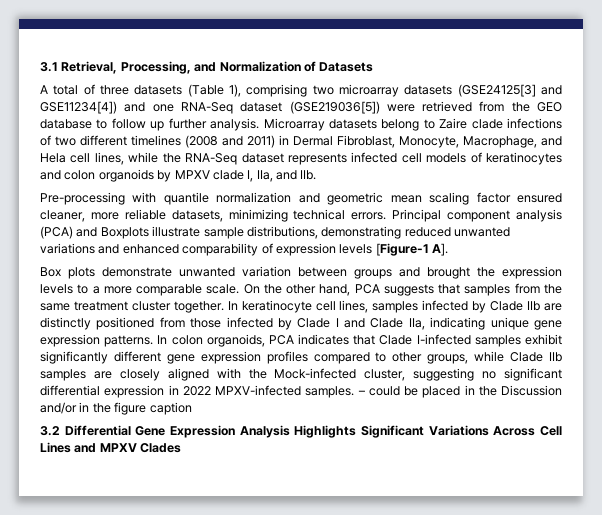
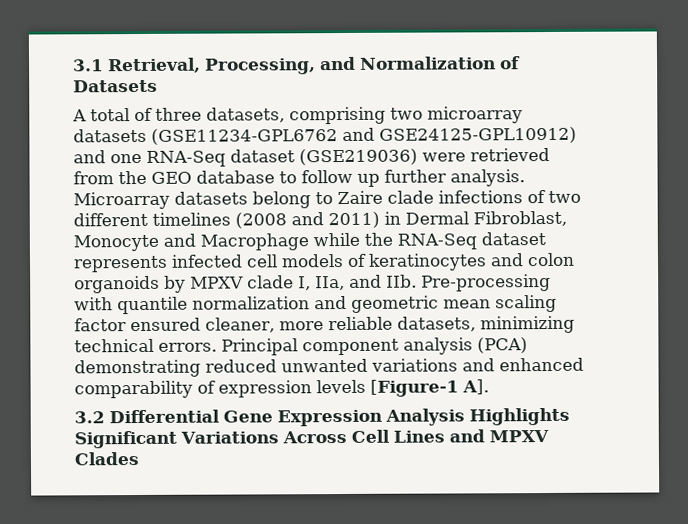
- A total of three datasets (Table 1), comprising two microarray datasets (GSE24125[3] and GSE11234[4]) and one RNA-Seq dataset (GSE219036[5]) were retrieved from the GEO database to follow up further analysis.
+ A total of three datasets, comprising two microarray datasets (GSE11234-GPL6762 and GSE24125-GPL10912) and one RNA-Seq dataset (GSE219036) were retrieved from the GEO database to follow up further analysis.
- Microarray datasets belong to Zaire clade infections of two different timelines (2008 and 2011) in Dermal Fibroblast, Monocyte, Macrophage, and Hela cell lines, while the RNA-Seq dataset represents infected cell models of keratinocytes and colon organoids by MPXV clade I, IIa, and IIb.
- Pre-processing with quantile normalization and geometric mean scaling factor ensured cleaner, more reliable datasets, minimizing technical errors.
+ Microarray datasets belong to Zaire clade infections of two different timelines (2008 and 2011) in Dermal Fibroblast, Monocyte and Macrophage while the RNA-Seq dataset represents infected cell models of keratinocytes and colon organoids by MPXV clade I, IIa, and IIb. Pre-processing with quantile normalization and geometric mean scaling factor ensured cleaner, more reliable datasets, minimizing technical errors.
- Principal component analysis (PCA) and Boxplots illustrate sample distributions, demonstrating reduced unwanted variations and enhanced comparability of expression levels [Figure-1 A].
+ Principal component analysis (PCA) demonstrating reduced unwanted variations and enhanced comparability of expression levels [Figure-1 A].
- Box plots demonstrate unwanted variation between groups and brought the expression levels to a more comparable scale. On the other hand, PCA suggests that samples from the same treatment cluster together. In keratinocyte cell lines, samples infected by Clade IIb are distinctly positioned from those infected by Clade I and Clade IIa, indicating unique gene expression patterns. In colon organoids, PCA indicates that Clade I-infected samples exhibit significantly different gene expression profiles compared to other groups, while Clade IIb samples are closely aligned with the Mock-infected cluster, suggesting no significant differential expression in 2022 MPXV-infected samples. – could be placed in the Discussion and/or in the figure caption

